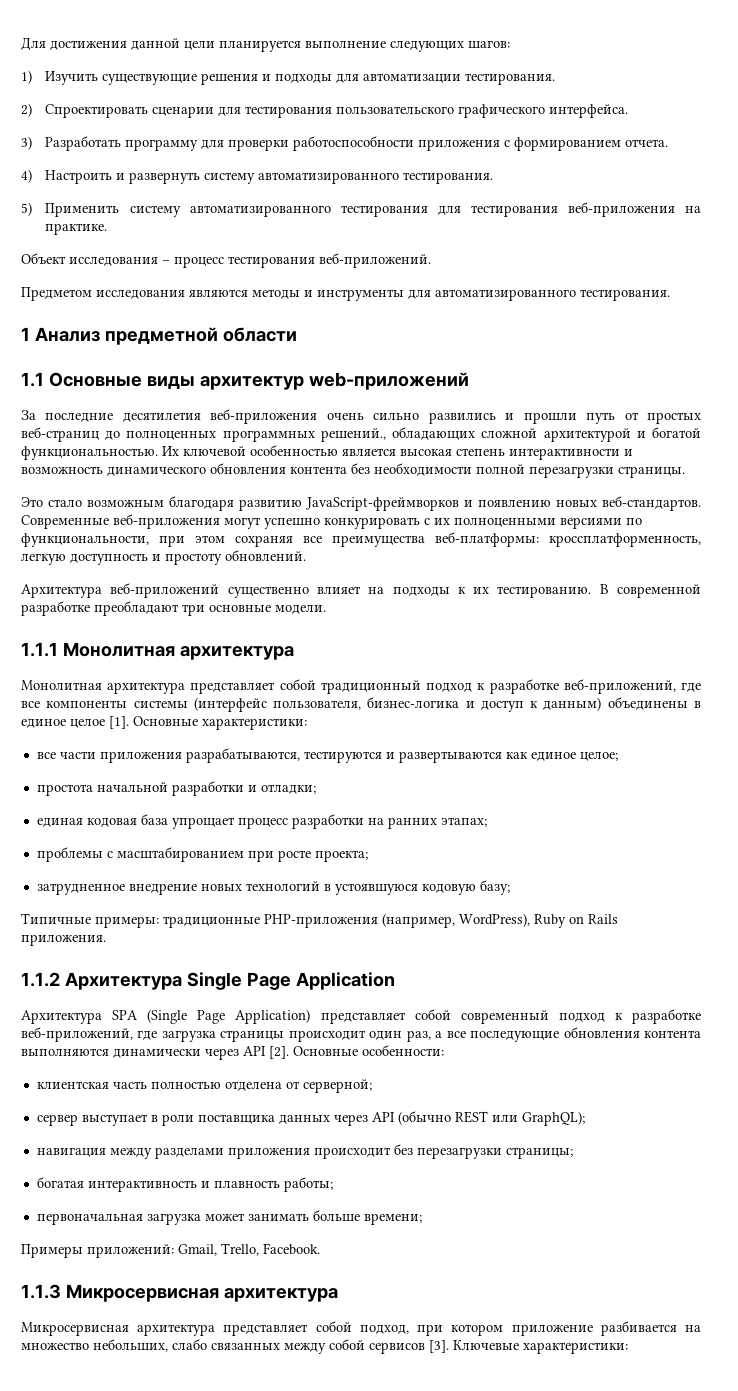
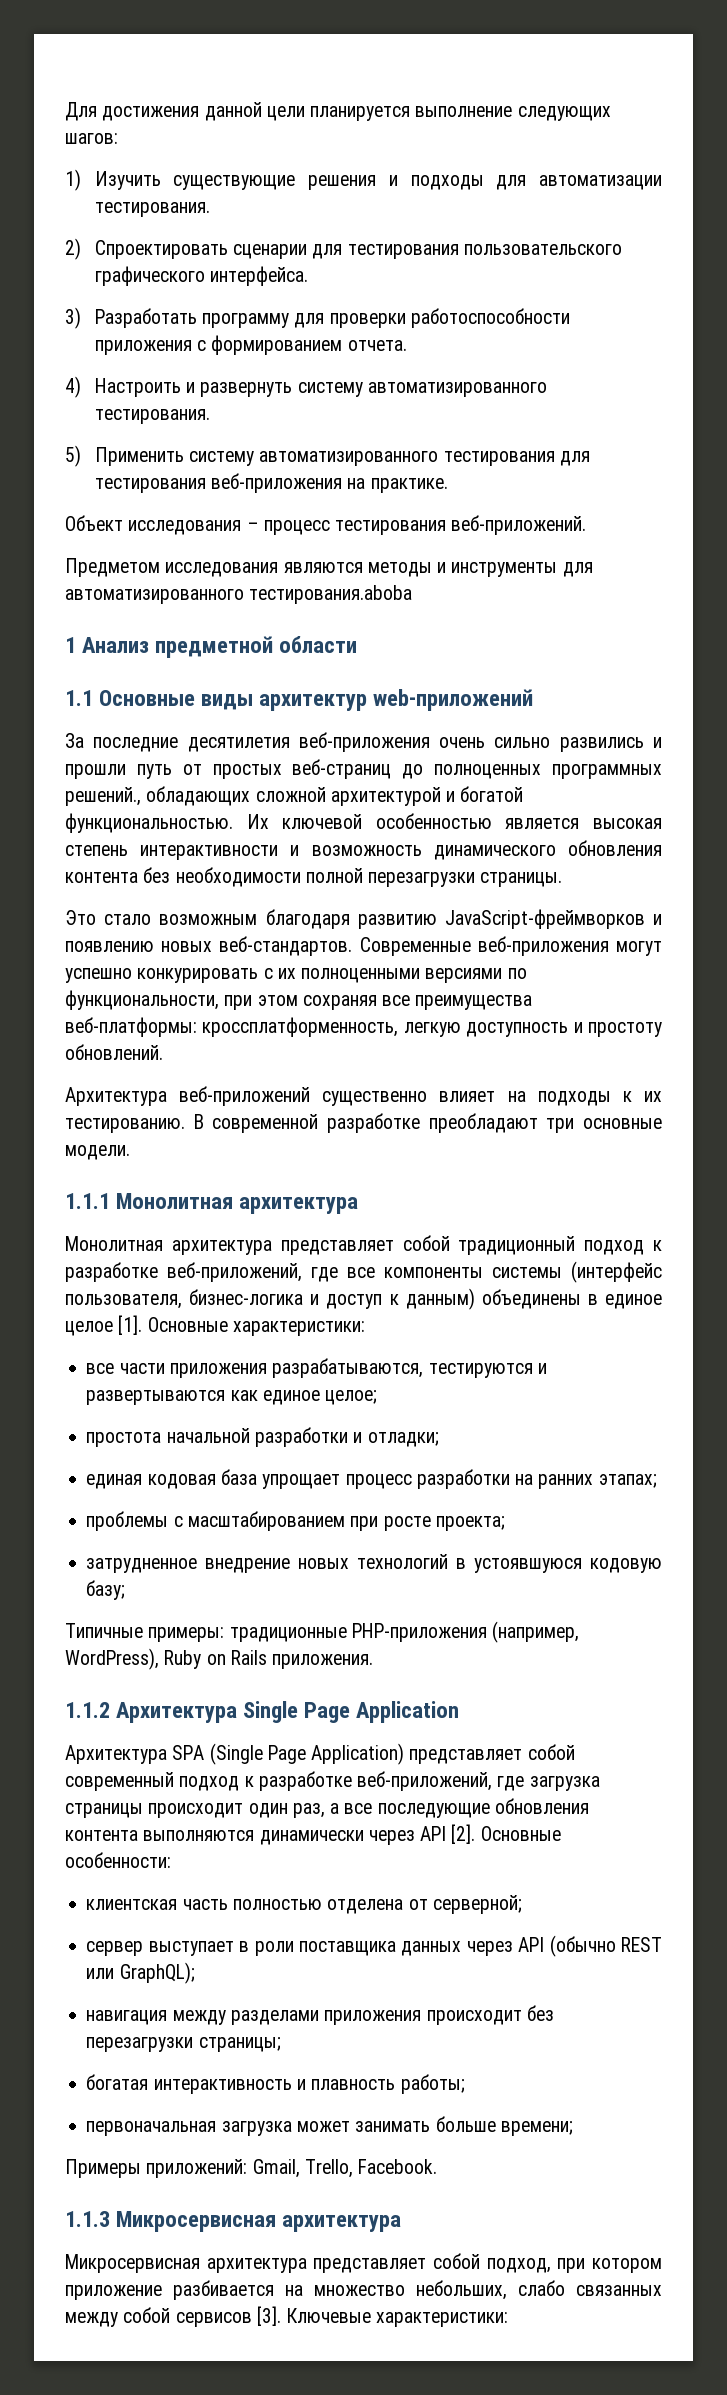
- Предметом исследования являются методы и инструменты для автоматизированного тестирования.
+ Предметом исследования являются методы и инструменты для автоматизированного тестирования.aboba

